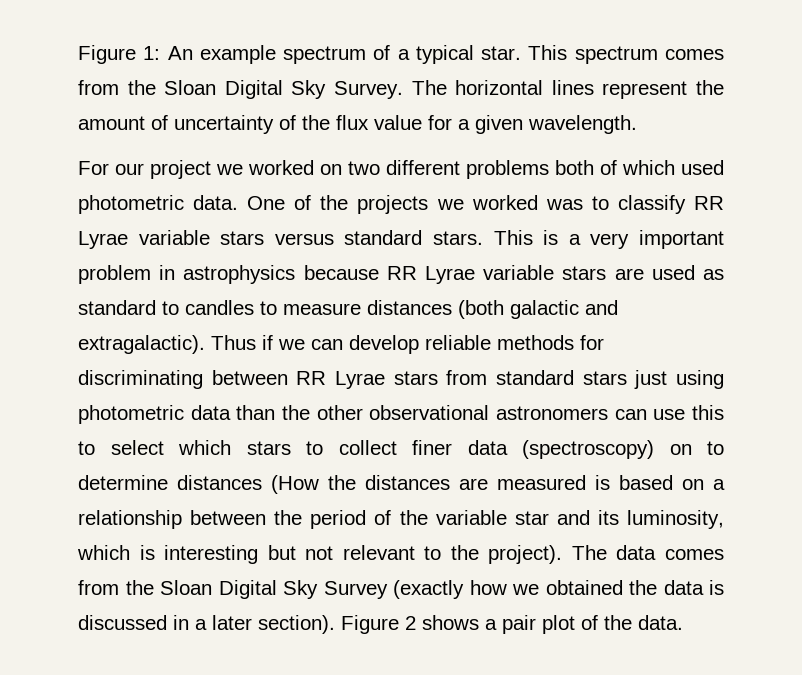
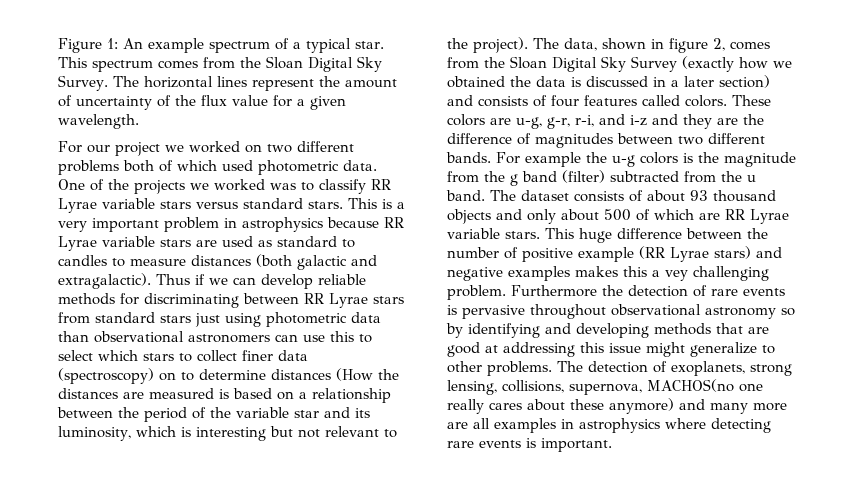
- Thus if we can develop reliable methods for discriminating between RR Lyrae stars from standard stars just using photometric data than the other observational astronomers can use this to select which stars to collect finer data (spectroscopy) on to determine distances (How the distances are measured is based on a relationship between the period of the variable star and its luminosity, which is interesting but not relevant to the project).
+ Thus if we can develop reliable methods for discriminating between RR Lyrae stars from standard stars just using photometric data than observational astronomers can use this to select which stars to collect finer data (spectroscopy) on to determine distances (How the distances are measured is based on a relationship between the period of the variable star and its luminosity, which is interesting but not relevant to the project).
- The data comes from the Sloan Digital Sky Survey (exactly how we obtained the data is discussed in a later section). Figure 2 shows a pair plot of the data.
+ The data, shown in figure 2, comes from the Sloan Digital Sky Survey (exactly how we obtained the data is discussed in a later section) and consists of four features called colors. These colors are u-g, g-r, r-i, and i-z and they are the difference of magnitudes between two different bands. For example the u-g colors is the magnitude from the g band (filter) subtracted from the u band. The dataset consists of about 93 thousand objects and only about 500 of which are RR Lyrae variable stars. This huge difference between the number of positive example (RR Lyrae stars) and negative examples makes this a vey challenging problem. Furthermore the detection of rare events is pervasive throughout observational astronomy so by identifying and developing methods that are good at addressing this issue might generalize to other problems. The detection of exoplanets, strong lensing, collisions, supernova, MACHOS(no one really cares about these anymore) and many more are all examples in astrophysics where detecting rare events is important.

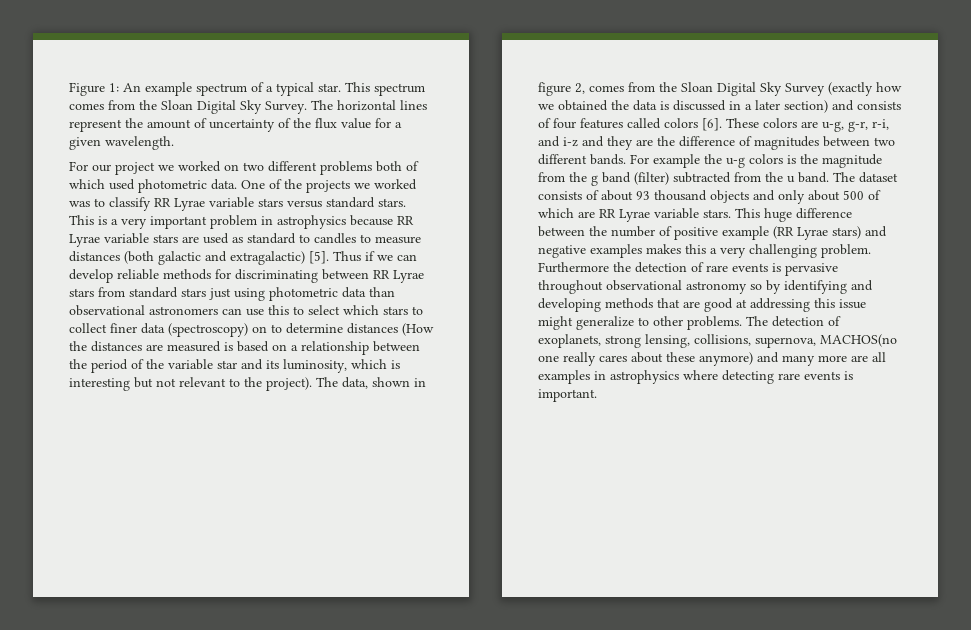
- This is a very important problem in astrophysics because RR Lyrae variable stars are used as standard to candles to measure distances (both galactic and extragalactic).
+ This is a very important problem in astrophysics because RR Lyrae variable stars are used as standard to candles to measure distances (both galactic and extragalactic) [5].
- The data, shown in figure 2, comes from the Sloan Digital Sky Survey (exactly how we obtained the data is discussed in a later section) and consists of four features called colors.
+ The data, shown in figure 2, comes from the Sloan Digital Sky Survey (exactly how we obtained the data is discussed in a later section) and consists of four features called colors [6].
- This huge difference between the number of positive example (RR Lyrae stars) and negative examples makes this a vey challenging problem.
+ This huge difference between the number of positive example (RR Lyrae stars) and negative examples makes this a very challenging problem.

